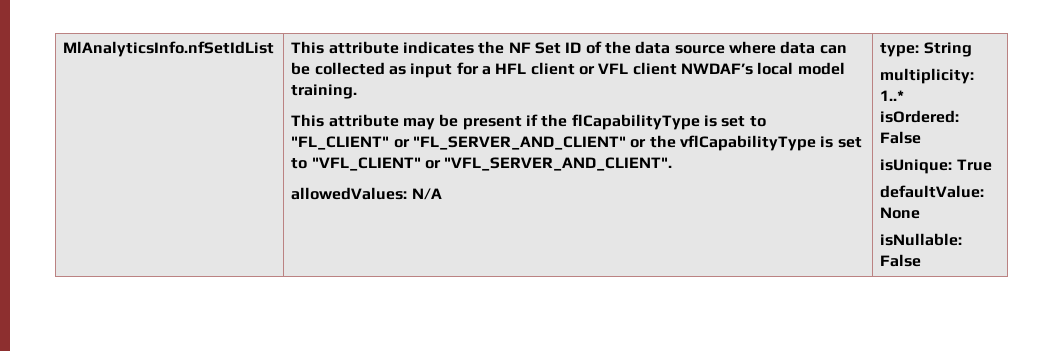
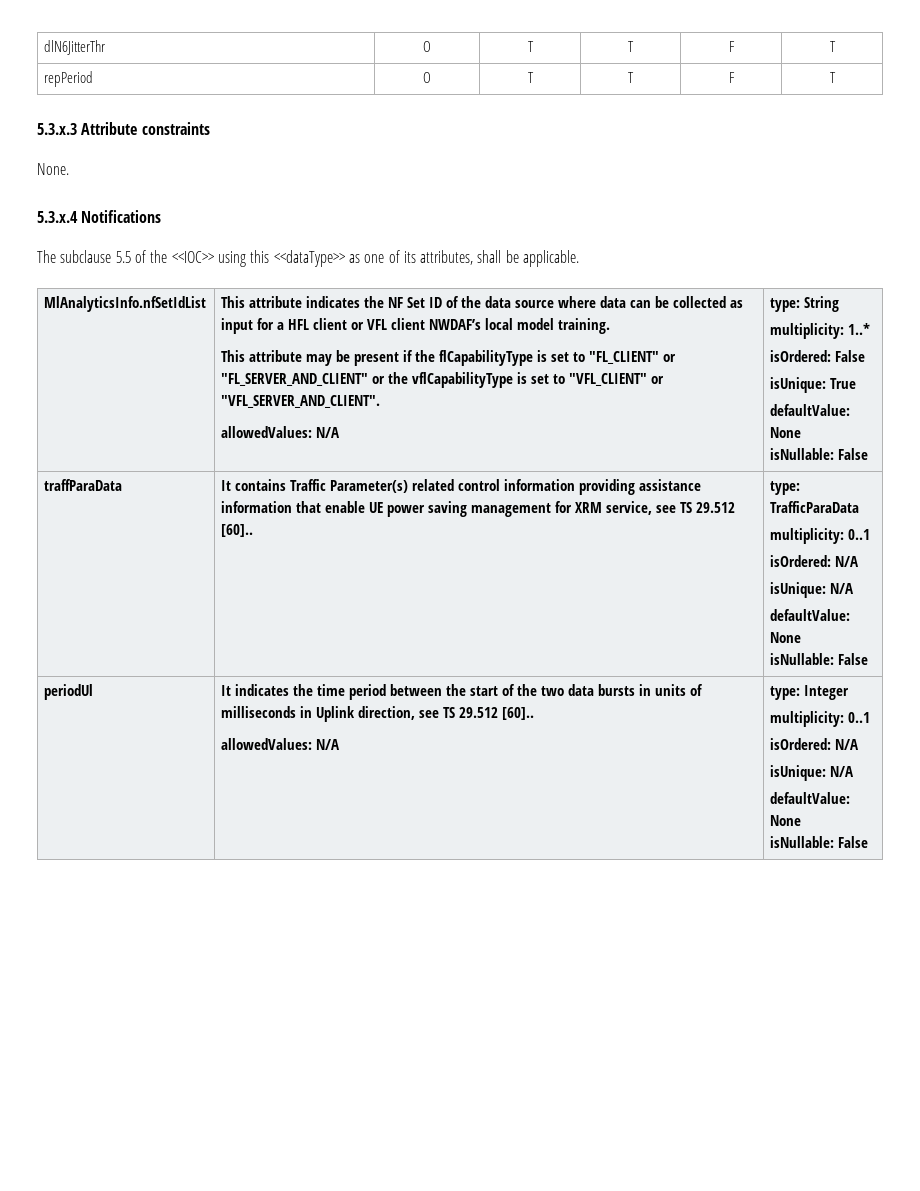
+ dlN6JitterThr | O | T | T | F | T
+ repPeriod | O | T | T | F | T
+ 5.3.x.3 Attribute constraints
+ None.
+ 5.3.x.4 Notifications
+ The subclause 5.5 of the <<IOC>> using this <<dataType>> as one of its attributes, shall be applicable.
+ traffParaData | It contains Traffic Parameter(s) related control information providing assistance information that enable UE power saving management for XRM service, see TS 29.512 [60].. | type: TrafficParaData
+ multiplicity: 0..1
+ isOrdered: N/A
+ isUnique: N/A
+ defaultValue: None
+ isNullable: False
+ periodUl | It indicates the time period between the start of the two data bursts in units of milliseconds in Uplink direction, see TS 29.512 [60]..
+ allowedValues: N/A | type: Integer
+ multiplicity: 0..1
+ isOrdered: N/A
+ isUnique: N/A
+ defaultValue: None
+ isNullable: False

